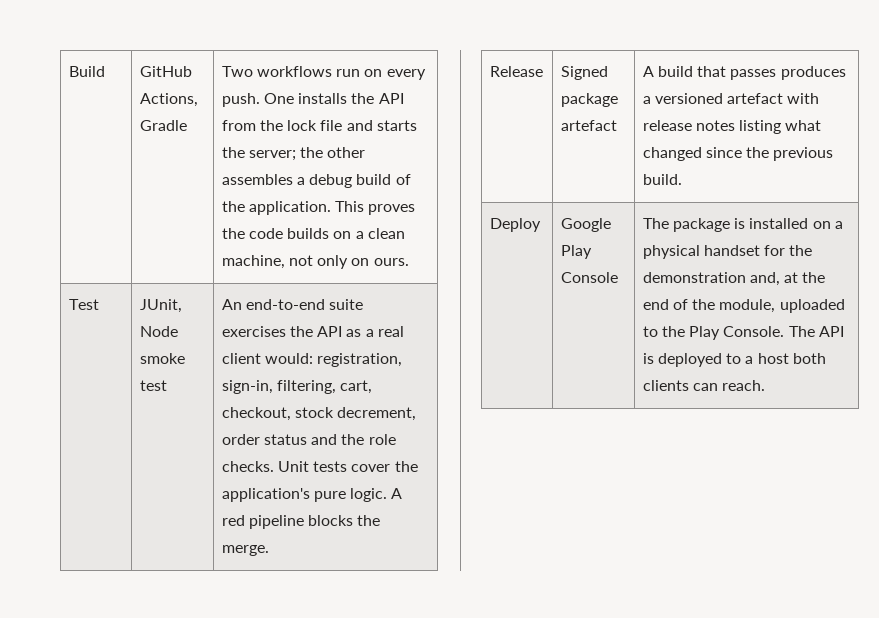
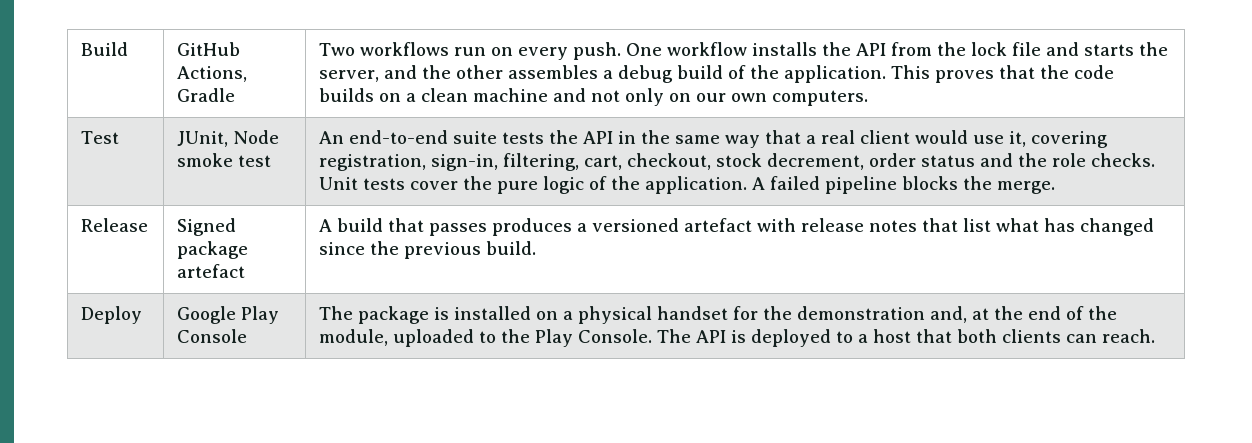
- One installs the API from the lock file and starts the server; the other assembles a debug build of the application.
+ One workflow installs the API from the lock file and starts the server, and the other assembles a debug build of the application.
- This proves the code builds on a clean machine, not only on ours.
+ This proves that the code builds on a clean machine and not only on our own computers.
- An end-to-end suite exercises the API as a real client would: registration, sign-in, filtering, cart, checkout, stock decrement, order status and the role checks.
+ An end-to-end suite tests the API in the same way that a real client would use it, covering registration, sign-in, filtering, cart, checkout, stock decrement, order status and the role checks.
- Unit tests cover the application's pure logic. A red pipeline blocks the merge.
+ Unit tests cover the pure logic of the application. A failed pipeline blocks the merge.
- Release | Signed package artefact | A build that passes produces a versioned artefact with release notes listing what changed since the previous build.
+ Release | Signed package artefact | A build that passes produces a versioned artefact with release notes that list what has changed since the previous build.
- Deploy | Google Play Console | The package is installed on a physical handset for the demonstration and, at the end of the module, uploaded to the Play Console. The API is deployed to a host both clients can reach.
+ Deploy | Google Play Console | The package is installed on a physical handset for the demonstration and, at the end of the module, uploaded to the Play Console. The API is deployed to a host that both clients can reach.

